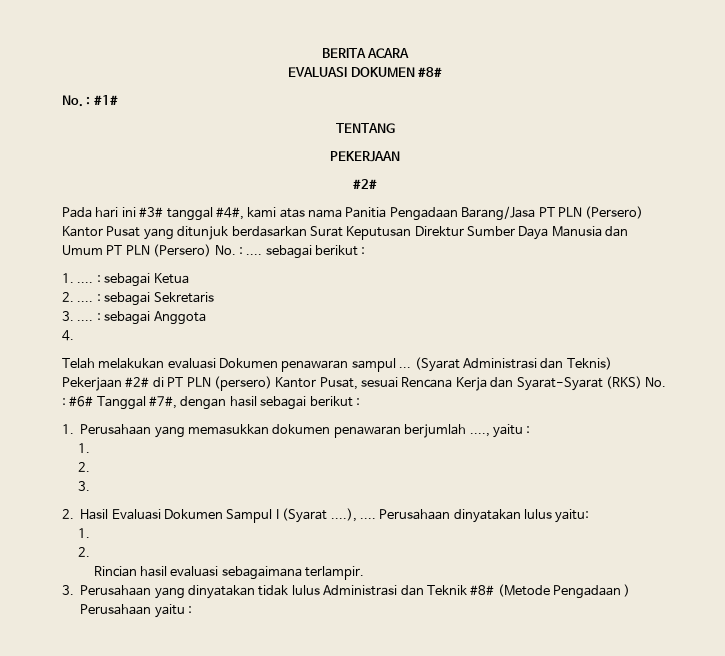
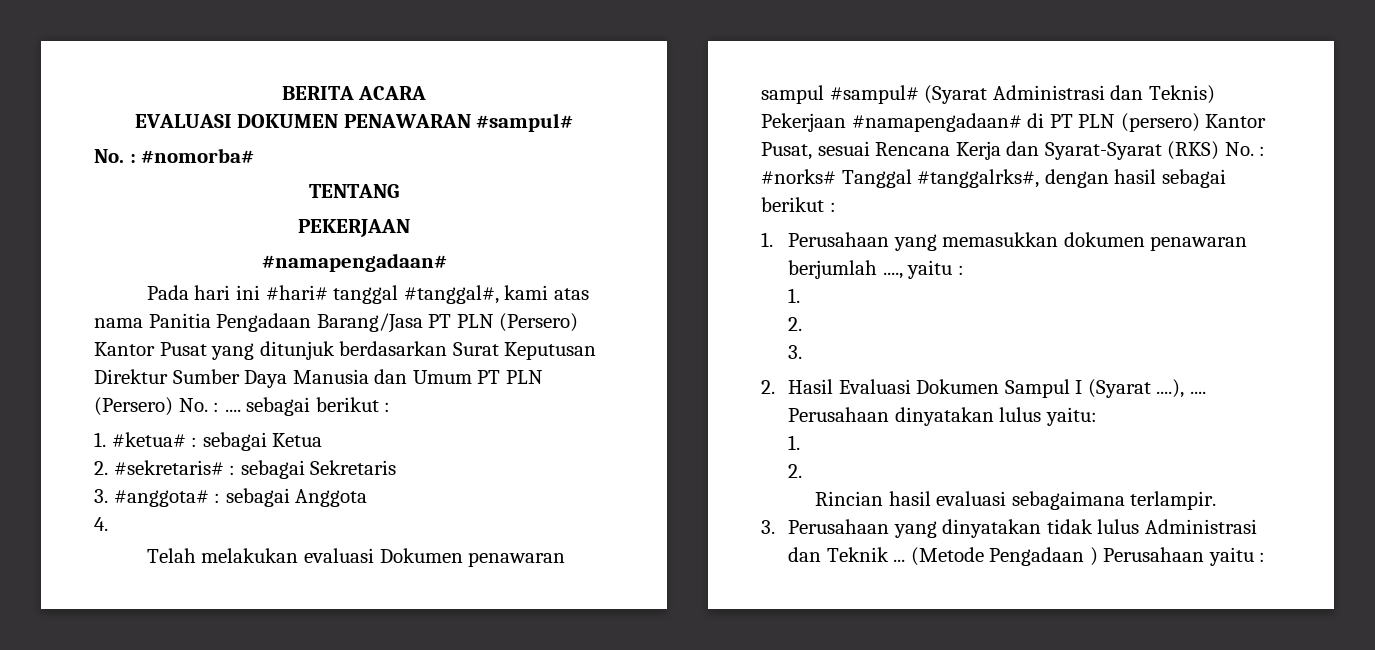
- EVALUASI DOKUMEN #8#
- No. : #1#
+ EVALUASI DOKUMEN PENAWARAN #sampul#
+ No. : #nomorba#
  PEKERJAAN
- #2#
+ #namapengadaan#
- Pada hari ini #3# tanggal #4#, kami atas nama Panitia Pengadaan Barang/Jasa PT PLN (Persero) Kantor Pusat yang ditunjuk berdasarkan Surat Keputusan Direktur Sumber Daya Manusia dan Umum PT PLN (Persero) No. : .... sebagai berikut :
+ Pada hari ini #hari# tanggal #tanggal#, kami atas nama Panitia Pengadaan Barang/Jasa PT PLN (Persero) Kantor Pusat yang ditunjuk berdasarkan Surat Keputusan Direktur Sumber Daya Manusia dan Umum PT PLN (Persero) No. : .... sebagai berikut :
- 1. .... : sebagai Ketua
+ 1. #ketua# : sebagai Ketua
- 2. .... : sebagai Sekretaris
+ 2. #sekretaris# : sebagai Sekretaris
- 3. .... : sebagai Anggota
+ 3. #anggota# : sebagai Anggota
- Telah melakukan evaluasi Dokumen penawaran sampul ... (Syarat Administrasi dan Teknis) Pekerjaan #2# di PT PLN (persero) Kantor Pusat, sesuai Rencana Kerja dan Syarat-Syarat (RKS) No. : #6# Tanggal #7#, dengan hasil sebagai berikut :
+ Telah melakukan evaluasi Dokumen penawaran sampul #sampul# (Syarat Administrasi dan Teknis) Pekerjaan #namapengadaan# di PT PLN (persero) Kantor Pusat, sesuai Rencana Kerja dan Syarat-Syarat (RKS) No. : #norks# Tanggal #tanggalrks#, dengan hasil sebagai berikut :
- 3. Perusahaan yang dinyatakan tidak lulus Administrasi dan Teknik #8# (Metode Pengadaan ) Perusahaan yaitu :
+ 3. Perusahaan yang dinyatakan tidak lulus Administrasi dan Teknik ... (Metode Pengadaan ) Perusahaan yaitu :

